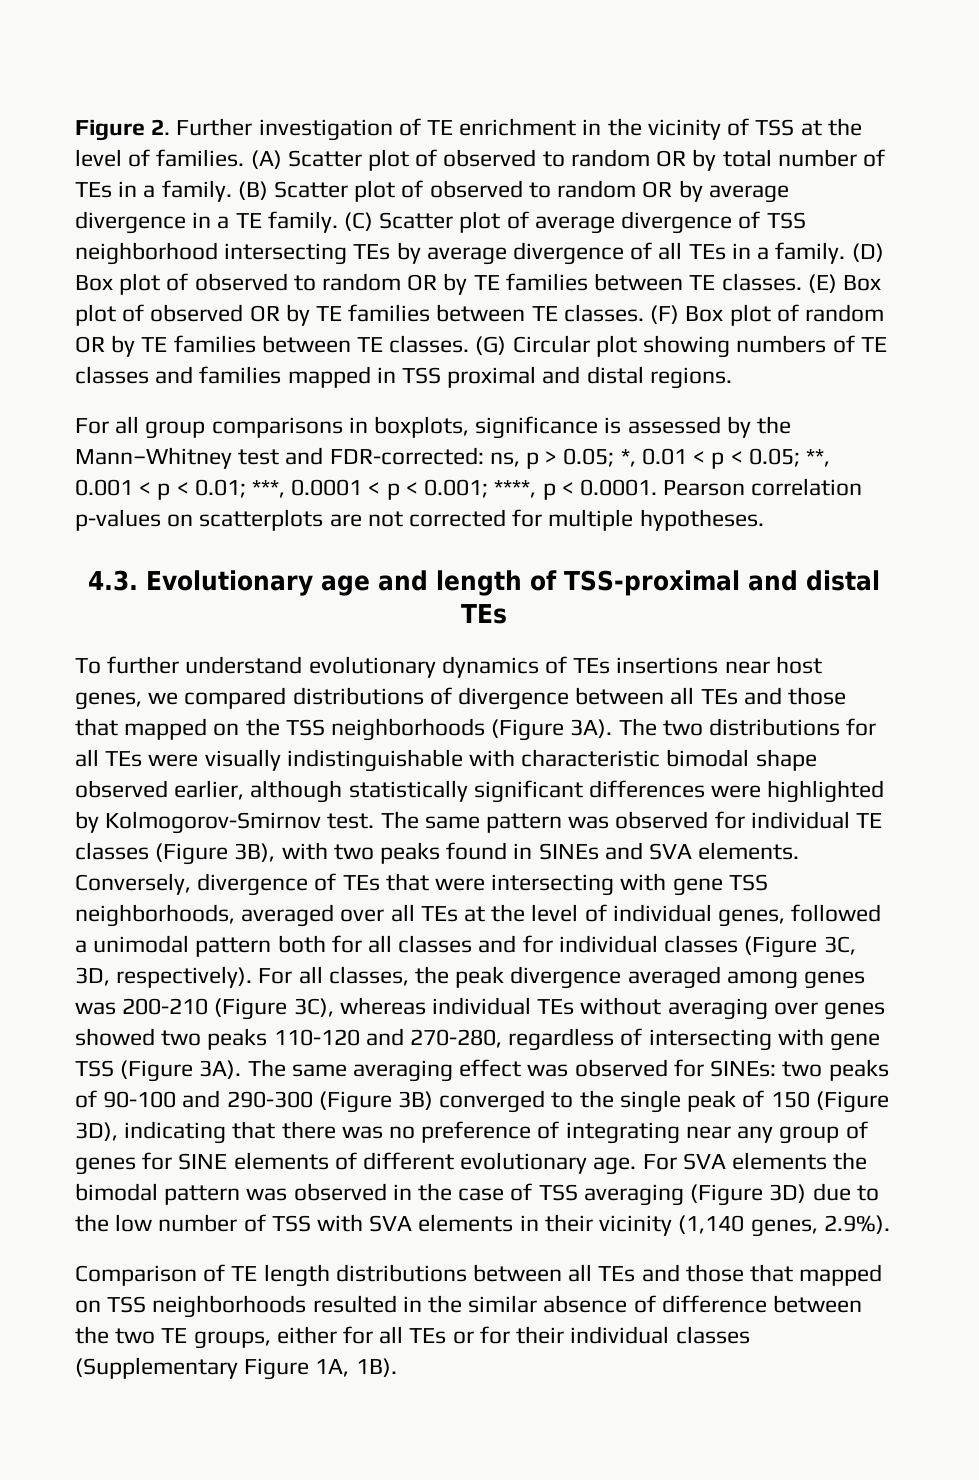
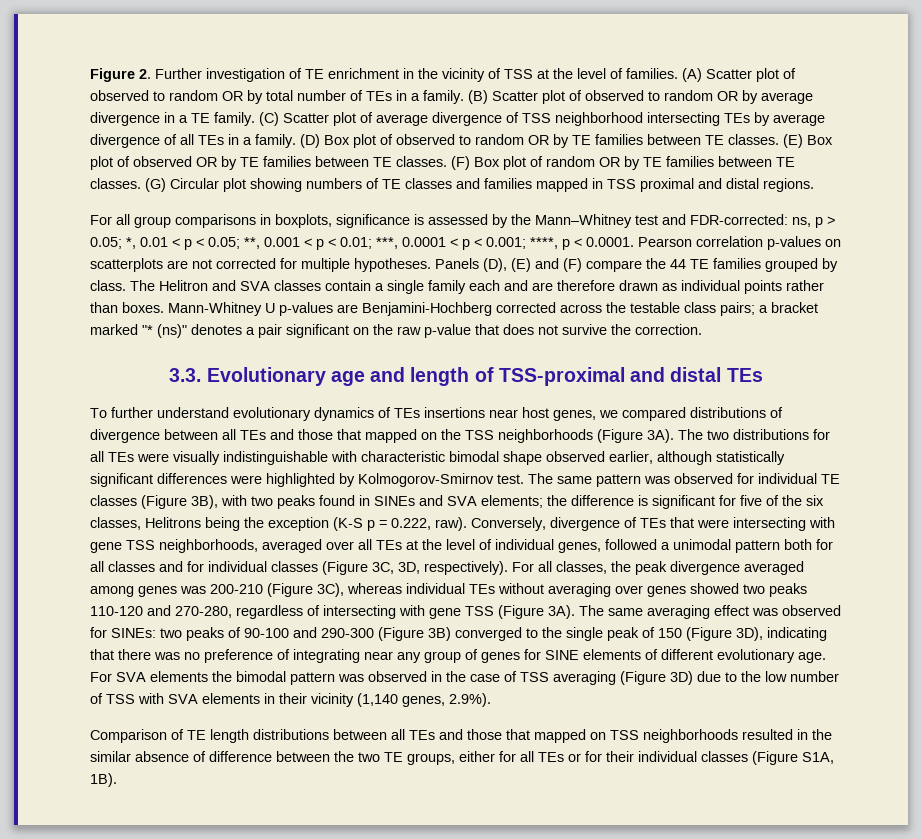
- ****, p < 0.0001. Pearson correlation p-values on scatterplots are not corrected for multiple hypotheses.
- 4.3. Evolutionary age and length of TSS-proximal and distal TEs
+ ****, p < 0.0001. Pearson correlation p-values on scatterplots are not corrected for multiple hypotheses. Panels (D), (E) and (F) compare the 44 TE families grouped by class. The Helitron and SVA classes contain a single family each and are therefore drawn as individual points rather than boxes. Mann-Whitney U p-values are Benjamini-Hochberg corrected across the testable class pairs; a bracket marked "* (ns)" denotes a pair significant on the raw p-value that does not survive the correction.
+ 3.3. Evolutionary age and length of TSS-proximal and distal TEs
- The same pattern was observed for individual TE classes (Figure 3B), with two peaks found in SINEs and SVA elements.
+ The same pattern was observed for individual TE classes (Figure 3B), with two peaks found in SINEs and SVA elements; the difference is significant for five of the six classes, Helitrons being the exception (K-S p = 0.222, raw).
- Comparison of TE length distributions between all TEs and those that mapped on TSS neighborhoods resulted in the similar absence of difference between the two TE groups, either for all TEs or for their individual classes (Supplementary Figure 1A, 1B).
+ Comparison of TE length distributions between all TEs and those that mapped on TSS neighborhoods resulted in the similar absence of difference between the two TE groups, either for all TEs or for their individual classes (Figure S1A, 1B).

